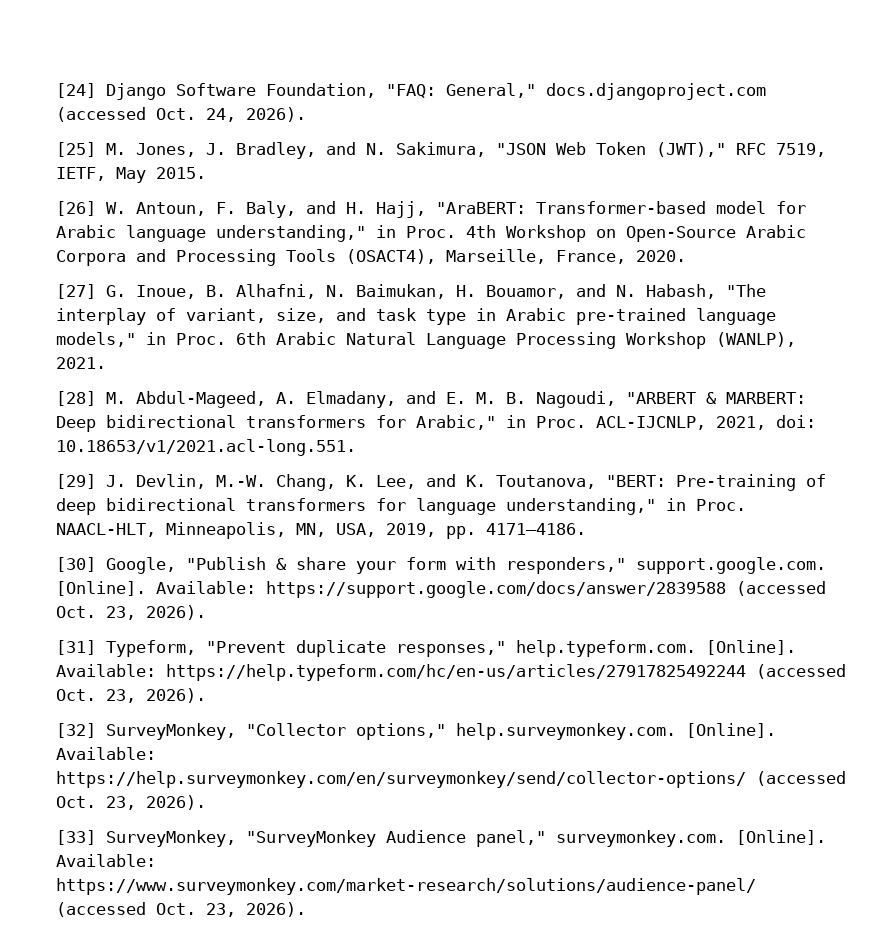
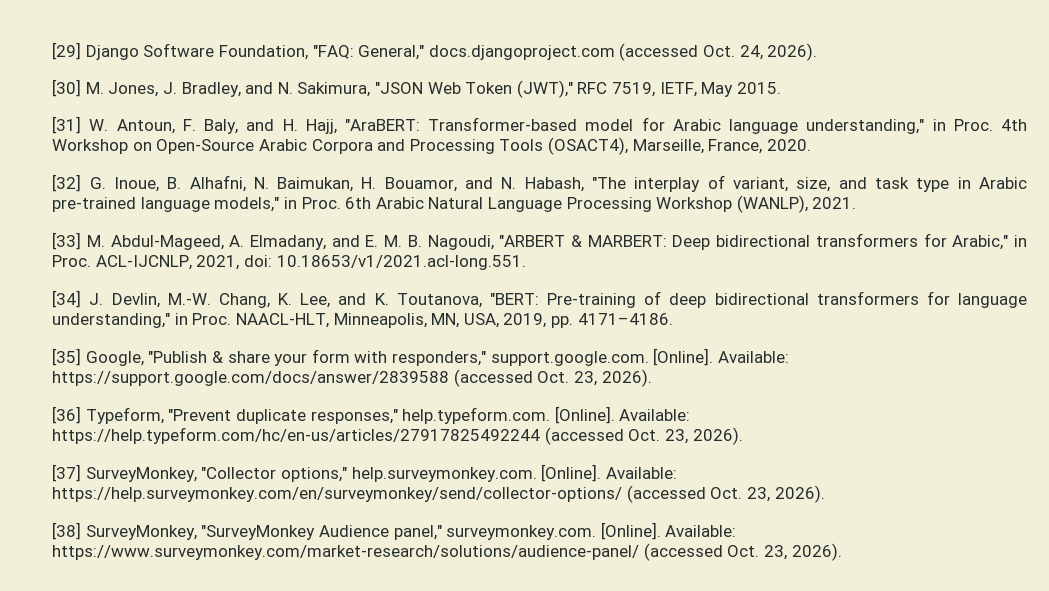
- [24] Django Software Foundation, "FAQ: General," docs.djangoproject.com (accessed Oct. 24, 2026).
+ [29] Django Software Foundation, "FAQ: General," docs.djangoproject.com (accessed Oct. 24, 2026).
- [25] M. Jones, J. Bradley, and N. Sakimura, "JSON Web Token (JWT)," RFC 7519, IETF, May 2015.
+ [30] M. Jones, J. Bradley, and N. Sakimura, "JSON Web Token (JWT)," RFC 7519, IETF, May 2015.
- [26] W. Antoun, F. Baly, and H. Hajj, "AraBERT: Transformer-based model for Arabic language understanding," in Proc.
+ [31] W. Antoun, F. Baly, and H. Hajj, "AraBERT: Transformer-based model for Arabic language understanding," in Proc.
- [27] G. Inoue, B. Alhafni, N. Baimukan, H. Bouamor, and N. Habash, "The interplay of variant, size, and task type in Arabic pre-trained language models," in Proc.
+ [32] G. Inoue, B. Alhafni, N. Baimukan, H. Bouamor, and N. Habash, "The interplay of variant, size, and task type in Arabic pre-trained language models," in Proc.
- [28] M. Abdul-Mageed, A. Elmadany, and E. M. B. Nagoudi, "ARBERT & MARBERT: Deep bidirectional transformers for Arabic," in Proc.
+ [33] M. Abdul-Mageed, A. Elmadany, and E. M. B. Nagoudi, "ARBERT & MARBERT: Deep bidirectional transformers for Arabic," in Proc.
- [29] J. Devlin, M.-W. Chang, K. Lee, and K. Toutanova, "BERT: Pre-training of deep bidirectional transformers for language understanding," in Proc.
+ [34] J. Devlin, M.-W. Chang, K. Lee, and K. Toutanova, "BERT: Pre-training of deep bidirectional transformers for language understanding," in Proc.
- [30] Google, "Publish & share your form with responders," support.google.com. [Online].
+ [35] Google, "Publish & share your form with responders," support.google.com. [Online].
- [31] Typeform, "Prevent duplicate responses," help.typeform.com. [Online].
+ [36] Typeform, "Prevent duplicate responses," help.typeform.com. [Online].
- [32] SurveyMonkey, "Collector options," help.surveymonkey.com. [Online].
+ [37] SurveyMonkey, "Collector options," help.surveymonkey.com. [Online].
- [33] SurveyMonkey, "SurveyMonkey Audience panel," surveymonkey.com. [Online].
+ [38] SurveyMonkey, "SurveyMonkey Audience panel," surveymonkey.com. [Online].

